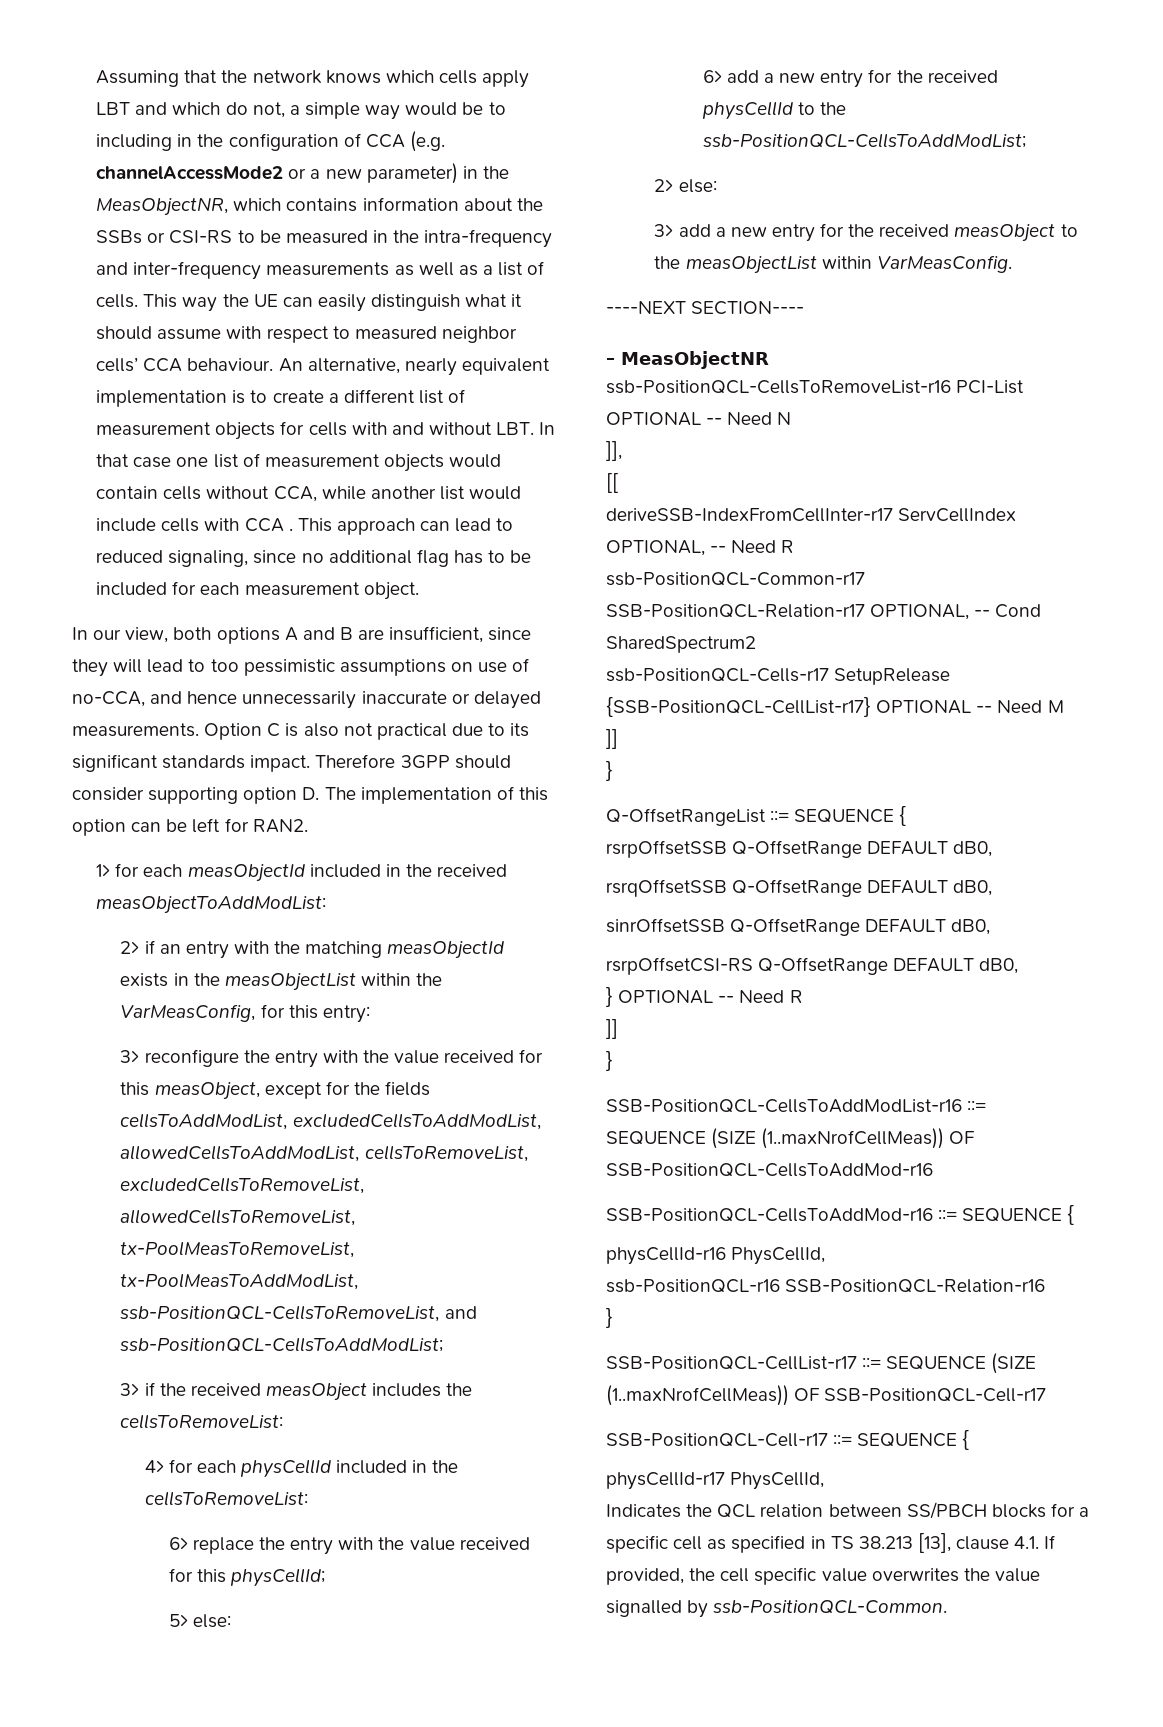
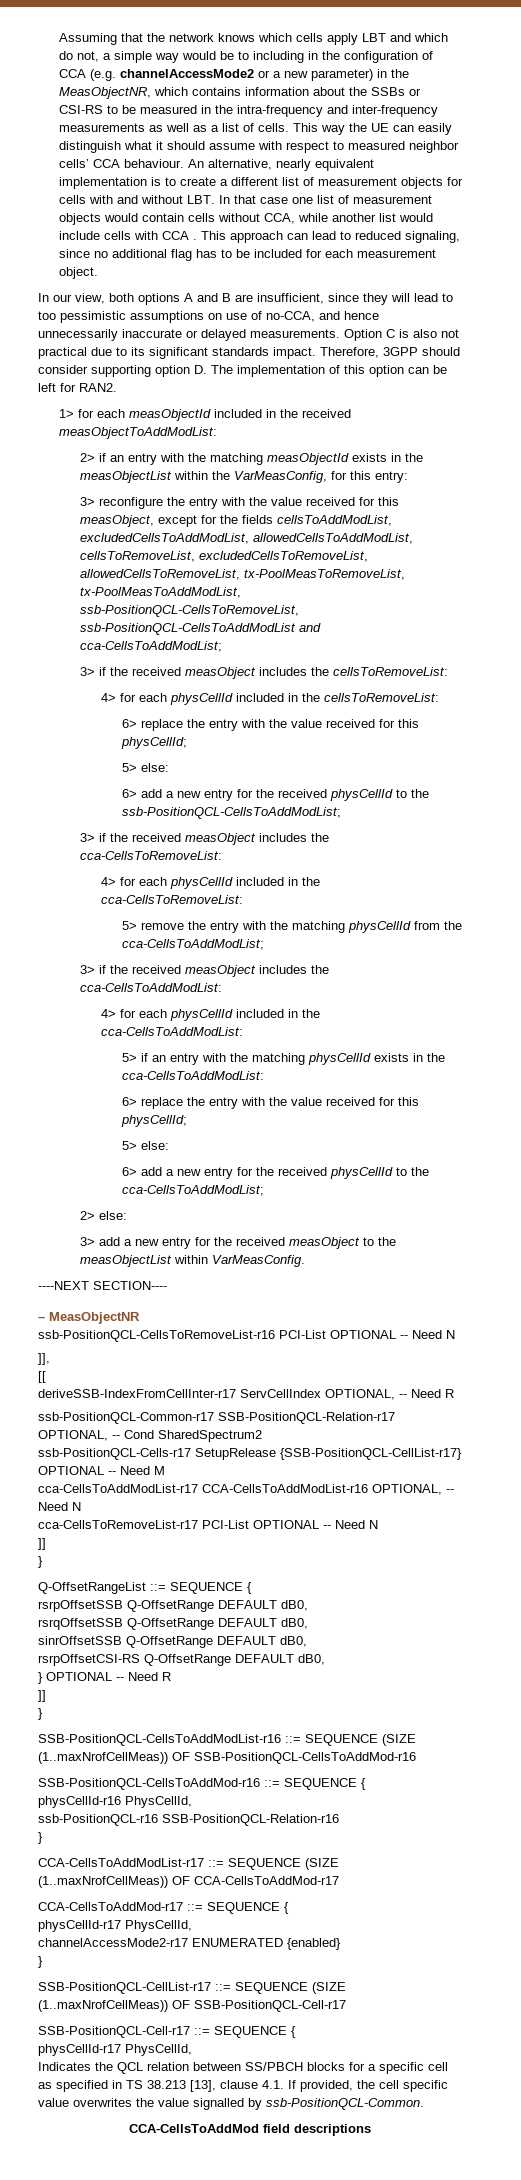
- Therefore 3GPP should consider supporting option D. The implementation of this option can be left for RAN2.
+ Therefore, 3GPP should consider supporting option D. The implementation of this option can be left for RAN2.
- 3> reconfigure the entry with the value received for this measObject, except for the fields cellsToAddModList, excludedCellsToAddModList, allowedCellsToAddModList, cellsToRemoveList, excludedCellsToRemoveList, allowedCellsToRemoveList, tx-PoolMeasToRemoveList, tx-PoolMeasToAddModList, ssb-PositionQCL-CellsToRemoveList, and ssb-PositionQCL-CellsToAddModList;
+ 3> reconfigure the entry with the value received for this measObject, except for the fields cellsToAddModList, excludedCellsToAddModList, allowedCellsToAddModList, cellsToRemoveList, excludedCellsToRemoveList, allowedCellsToRemoveList, tx-PoolMeasToRemoveList, tx-PoolMeasToAddModList, ssb-PositionQCL-CellsToRemoveList, ssb-PositionQCL-CellsToAddModList and cca-CellsToAddModList;
+ 3> if the received measObject includes the cca-CellsToRemoveList:
+ 4> for each physCellId included in the cca-CellsToRemoveList:
+ 5> remove the entry with the matching physCellId from the cca-CellsToAddModList;
+ 3> if the received measObject includes the cca-CellsToAddModList:
+ 4> for each physCellId included in the cca-CellsToAddModList:
+ 5> if an entry with the matching physCellId exists in the cca-CellsToAddModList:
+ 6> replace the entry with the value received for this physCellId;
+ 5> else:
+ 6> add a new entry for the received physCellId to the cca-CellsToAddModList;
+ cca-CellsToAddModList-r17 CCA-CellsToAddModList-r16 OPTIONAL, -- Need N
+ cca-CellsToRemoveList-r17 PCI-List OPTIONAL -- Need N
+ CCA-CellsToAddModList-r17 ::= SEQUENCE (SIZE (1..maxNrofCellMeas)) OF CCA-CellsToAddMod-r17
+ CCA-CellsToAddMod-r17 ::= SEQUENCE {
+ physCellId-r17 PhysCellId,
+ channelAccessMode2-r17 ENUMERATED {enabled}
+ }
+ CCA-CellsToAddMod field descriptions

